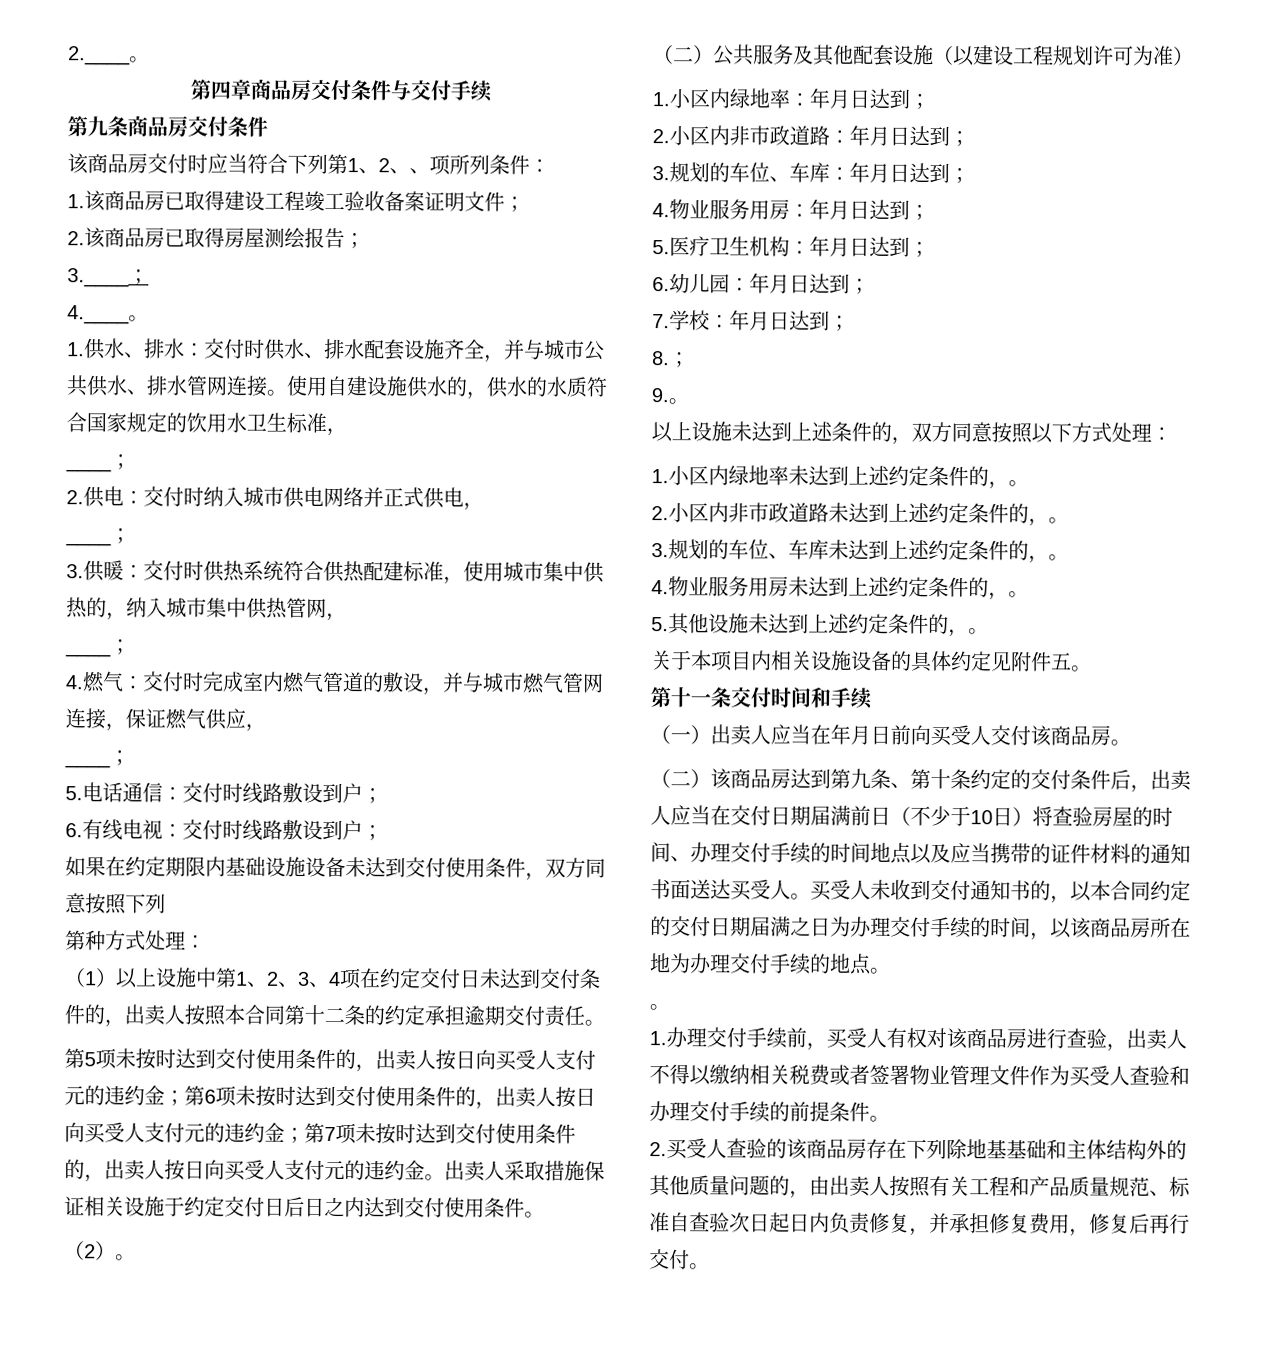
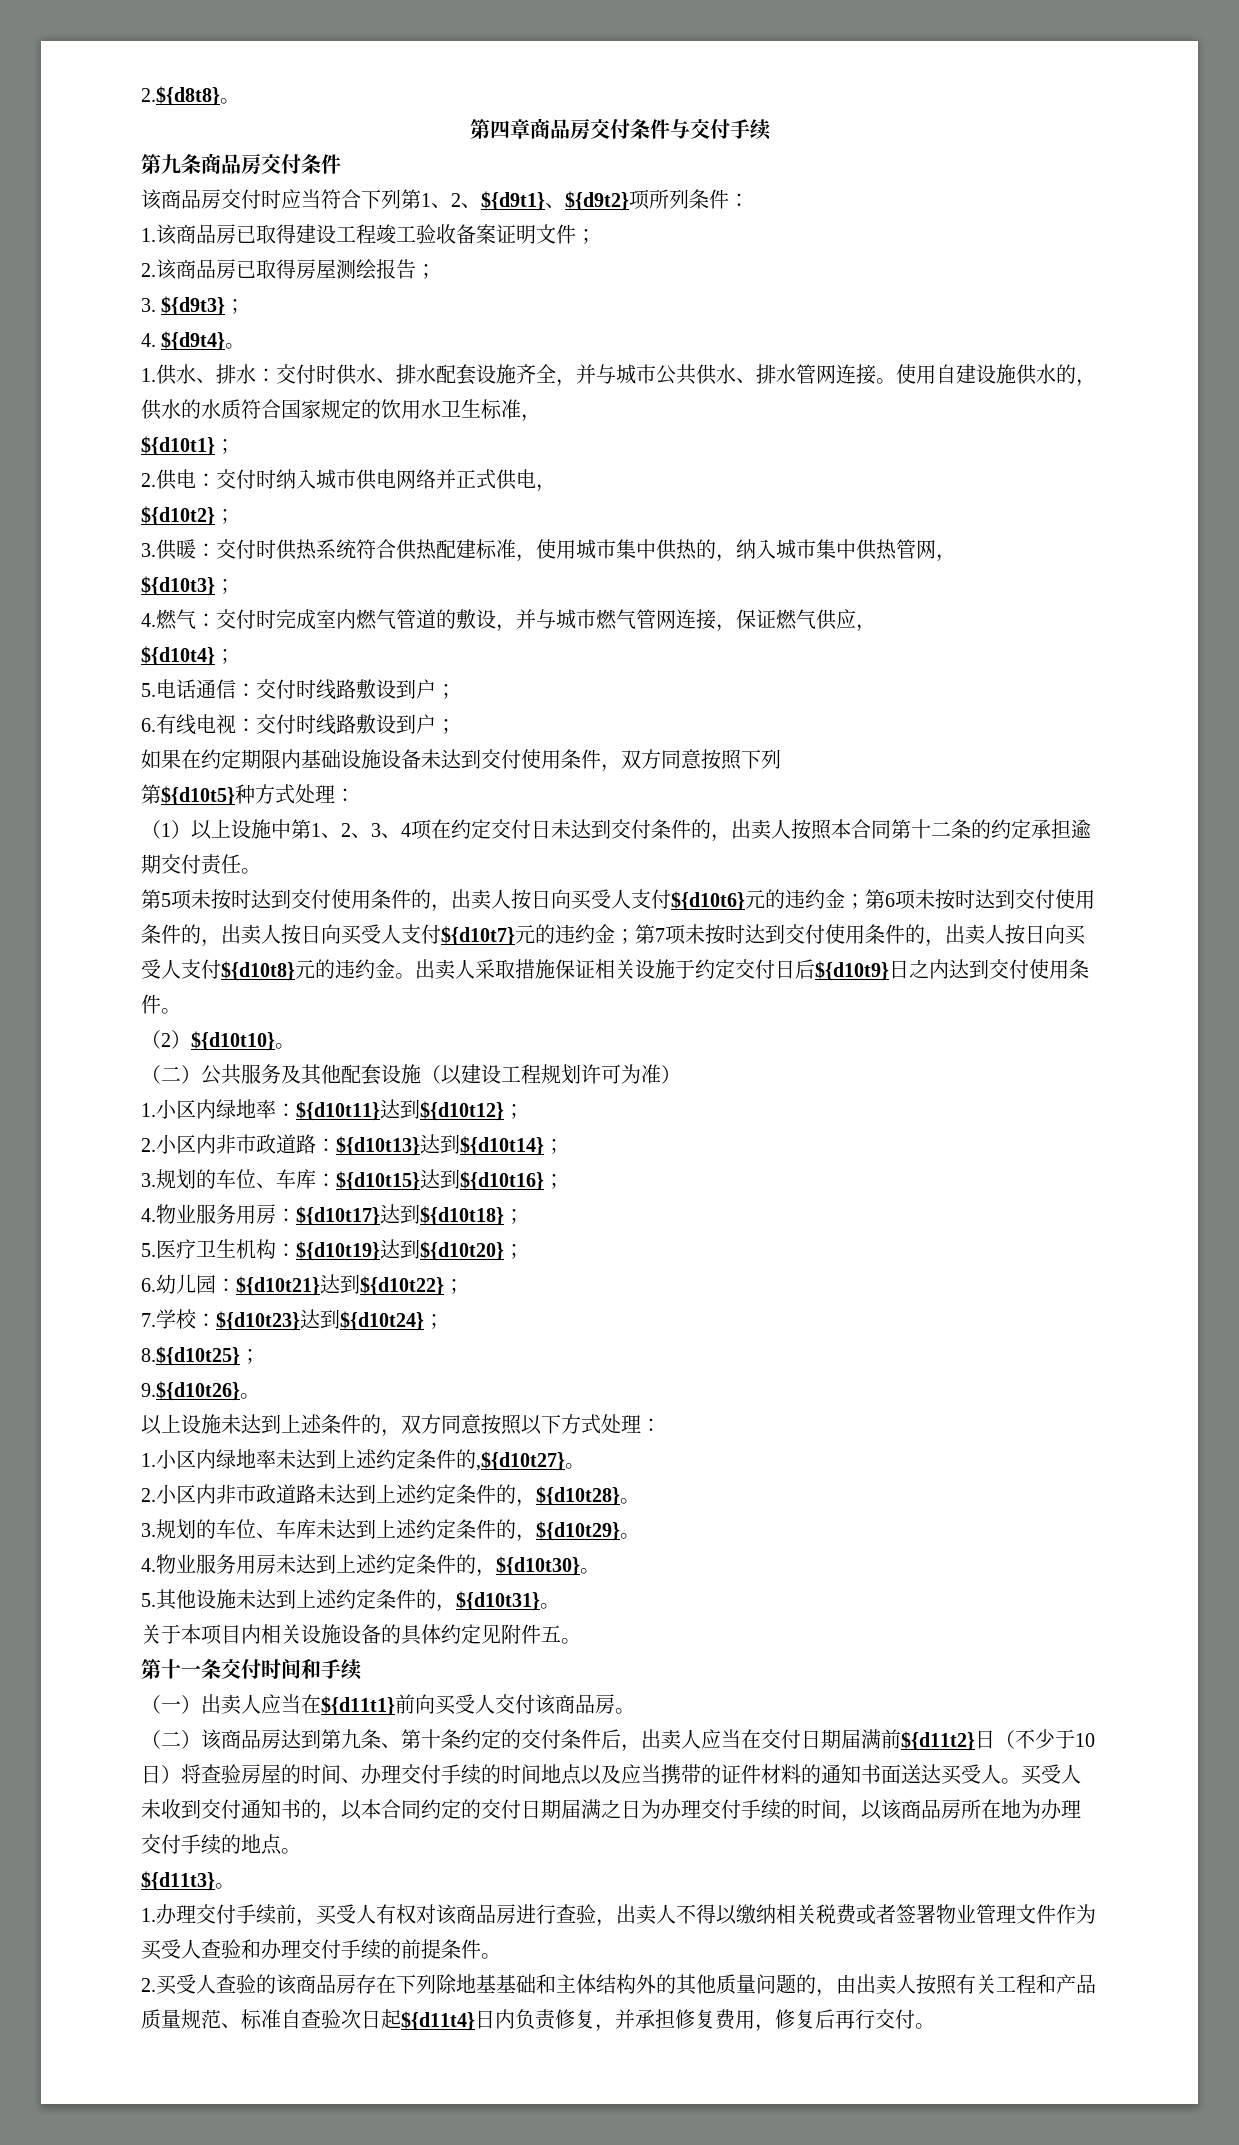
- 2.____。
+ 2.${d8t8}。
- 该商品房交付时应当符合下列第1、2、、项所列条件：
+ 该商品房交付时应当符合下列第1、2、${d9t1}、${d9t2}项所列条件：
- 3.____；
- 4.____。
+ 3. ${d9t3}；
+ 4. ${d9t4}。
  使用自建设施供水的，供水的水质符合国家规定的饮用水卫生标准，
- ____；
+ ${d10t1}；
  2.供电：交付时纳入城市供电网络并正式供电，
- ____；
+ ${d10t2}；
  3.供暖：交付时供热系统符合供热配建标准，使用城市集中供热的，纳入城市集中供热管网，
- ____；
+ ${d10t3}；
  4.燃气：交付时完成室内燃气管道的敷设，并与城市燃气管网连接，保证燃气供应，
- ____；
+ ${d10t4}；
- 第种方式处理：
+ 第${d10t5}种方式处理：
- 第5项未按时达到交付使用条件的，出卖人按日向买受人支付元的违约金；第6项未按时达到交付使用条件的，出卖人按日向买受人支付元的违约金；第7项未按时达到交付使用条件的，出卖人按日向买受人支付元的违约金。
+ 第5项未按时达到交付使用条件的，出卖人按日向买受人支付${d10t6}元的违约金；第6项未按时达到交付使用条件的，出卖人按日向买受人支付${d10t7}元的违约金；第7项未按时达到交付使用条件的，出卖人按日向买受人支付${d10t8}元的违约金。
- 出卖人采取措施保证相关设施于约定交付日后日之内达到交付使用条件。
+ 出卖人采取措施保证相关设施于约定交付日后${d10t9}日之内达到交付使用条件。
- （2）。
+ （2）${d10t10}。
- 1.小区内绿地率：年月日达到；
+ 1.小区内绿地率：${d10t11}达到${d10t12}；
- 2.小区内非市政道路：年月日达到；
+ 2.小区内非市政道路：${d10t13}达到${d10t14}；
- 3.规划的车位、车库：年月日达到；
+ 3.规划的车位、车库：${d10t15}达到${d10t16}；
- 4.物业服务用房：年月日达到；
+ 4.物业服务用房：${d10t17}达到${d10t18}；
- 5.医疗卫生机构：年月日达到；
+ 5.医疗卫生机构：${d10t19}达到${d10t20}；
- 6.幼儿园：年月日达到；
+ 6.幼儿园：${d10t21}达到${d10t22}；
- 7.学校：年月日达到；
- 8.；
- 9.。
+ 7.学校：${d10t23}达到${d10t24}；
+ 8.${d10t25}；
+ 9.${d10t26}。
- 1.小区内绿地率未达到上述约定条件的，。
+ 1.小区内绿地率未达到上述约定条件的,${d10t27}。
- 2.小区内非市政道路未达到上述约定条件的，。
+ 2.小区内非市政道路未达到上述约定条件的，${d10t28}。
- 3.规划的车位、车库未达到上述约定条件的，。
+ 3.规划的车位、车库未达到上述约定条件的，${d10t29}。
- 4.物业服务用房未达到上述约定条件的，。
+ 4.物业服务用房未达到上述约定条件的，${d10t30}。
- 5.其他设施未达到上述约定条件的，。
+ 5.其他设施未达到上述约定条件的，${d10t31}。
- （一）出卖人应当在年月日前向买受人交付该商品房。
+ （一）出卖人应当在${d11t1}前向买受人交付该商品房。
- （二）该商品房达到第九条、第十条约定的交付条件后，出卖人应当在交付日期届满前日（不少于10日）将查验房屋的时间、办理交付手续的时间地点以及应当携带的证件材料的通知书面送达买受人。
+ （二）该商品房达到第九条、第十条约定的交付条件后，出卖人应当在交付日期届满前${d11t2}日（不少于10日）将查验房屋的时间、办理交付手续的时间地点以及应当携带的证件材料的通知书面送达买受人。
  买受人未收到交付通知书的，以本合同约定的交付日期届满之日为办理交付手续的时间，以该商品房所在地为办理交付手续的地点。
- 。
+ ${d11t3}。
- 2.买受人查验的该商品房存在下列除地基基础和主体结构外的其他质量问题的，由出卖人按照有关工程和产品质量规范、标准自查验次日起日内负责修复，并承担修复费用，修复后再行交付。
+ 2.买受人查验的该商品房存在下列除地基基础和主体结构外的其他质量问题的，由出卖人按照有关工程和产品质量规范、标准自查验次日起${d11t4}日内负责修复，并承担修复费用，修复后再行交付。

